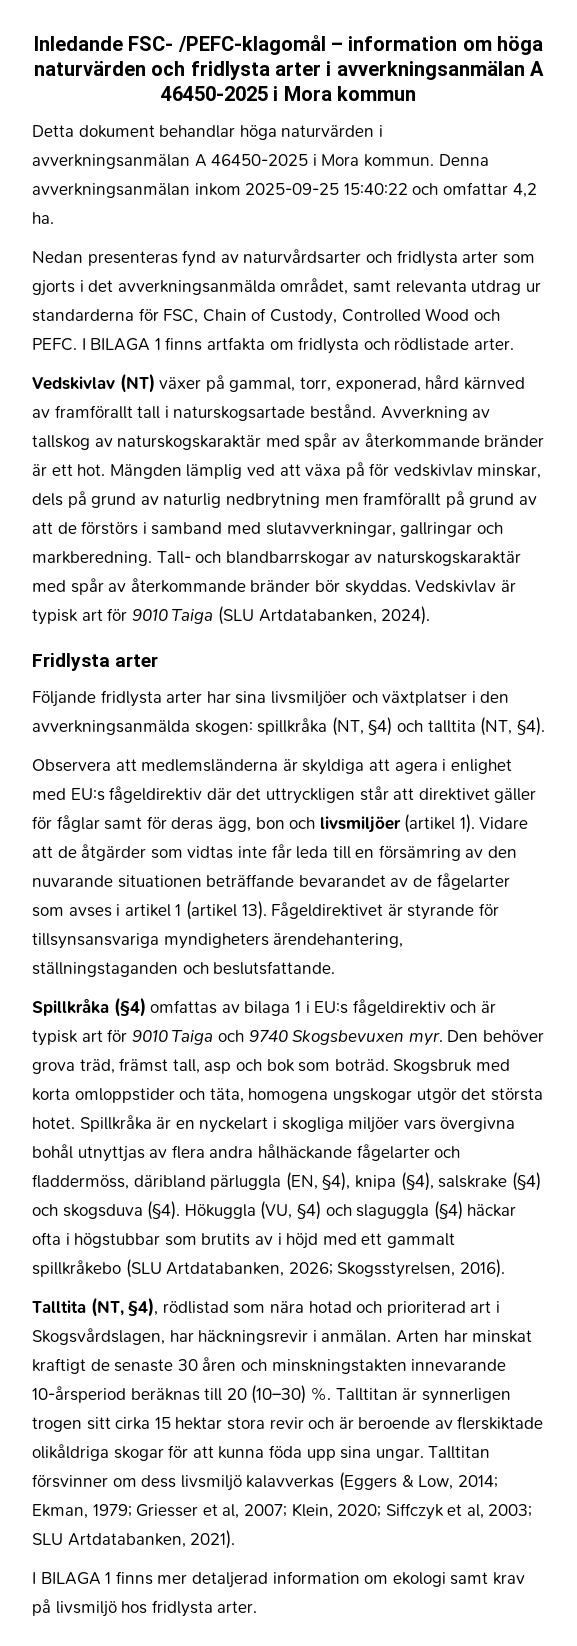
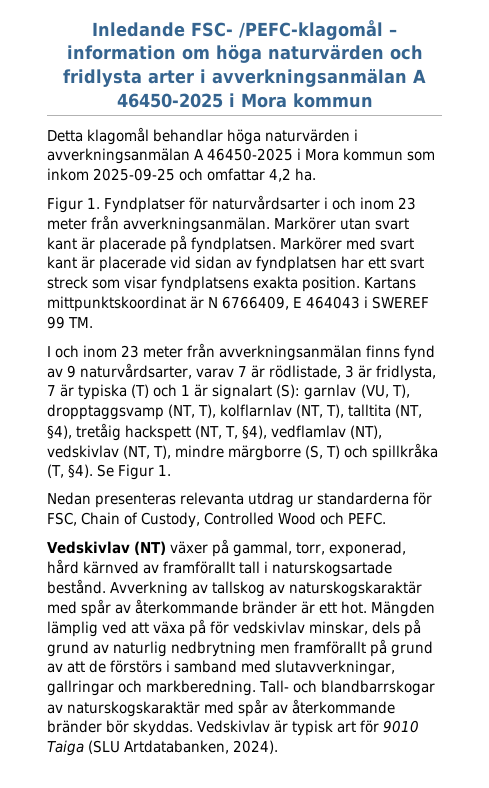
- Detta dokument behandlar höga naturvärden i avverkningsanmälan A 46450-2025 i Mora kommun. Denna avverkningsanmälan inkom 2025-09-25 15:40:22 och omfattar 4,2 ha.
+ Detta klagomål behandlar höga naturvärden i avverkningsanmälan A 46450-2025 i Mora kommun som inkom 2025-09-25 och omfattar 4,2 ha.
- Nedan presenteras fynd av naturvårdsarter och fridlysta arter som gjorts i det avverkningsanmälda området, samt relevanta utdrag ur standarderna för FSC, Chain of Custody, Controlled Wood och PEFC. I BILAGA 1 finns artfakta om fridlysta och rödlistade arter.
+ Figur 1. Fyndplatser för naturvårdsarter i och inom 23 meter från avverkningsanmälan. Markörer utan svart kant är placerade på fyndplatsen. Markörer med svart kant är placerade vid sidan av fyndplatsen har ett svart streck som visar fyndplatsens exakta position. Kartans mittpunktskoordinat är N 6766409, E 464043 i SWEREF 99 TM.
+ I och inom 23 meter från avverkningsanmälan finns fynd av 9 naturvårdsarter, varav 7 är rödlistade, 3 är fridlysta, 7 är typiska (T) och 1 är signalart (S): garnlav (VU, T), dropptaggsvamp (NT, T), kolflarnlav (NT, T), talltita (NT, §4), tretåig hackspett (NT, T, §4), vedflamlav (NT), vedskivlav (NT, T), mindre märgborre (S, T) och spillkråka (T, §4). Se Figur 1.
+ Nedan presenteras relevanta utdrag ur standarderna för FSC, Chain of Custody, Controlled Wood och PEFC.
- Fridlysta arter
- Följande fridlysta arter har sina livsmiljöer och växtplatser i den avverkningsanmälda skogen: spillkråka (NT, §4) och talltita (NT, §4).
- Observera att medlemsländerna är skyldiga att agera i enlighet med EU:s fågeldirektiv där det uttryckligen står att direktivet gäller för fåglar samt för deras ägg, bon och livsmiljöer (artikel 1). Vidare att de åtgärder som vidtas inte får leda till en försämring av den nuvarande situationen beträffande bevarandet av de fågelarter som avses i artikel 1 (artikel 13). Fågeldirektivet är styrande för tillsynsansvariga myndigheters ärendehantering, ställningstaganden och beslutsfattande.
- Spillkråka (§4) omfattas av bilaga 1 i EU:s fågeldirektiv och är typisk art för 9010 Taiga och 9740 Skogsbevuxen myr. Den behöver grova träd, främst tall, asp och bok som boträd. Skogsbruk med korta omloppstider och täta, homogena ungskogar utgör det största hotet. Spillkråka är en nyckelart i skogliga miljöer vars övergivna bohål utnyttjas av flera andra hålhäckande fågelarter och fladdermöss, däribland pärluggla (EN, §4), knipa (§4), salskrake (§4) och skogsduva (§4). Hökuggla (VU, §4) och slaguggla (§4) häckar ofta i högstubbar som brutits av i höjd med ett gammalt spillkråkebo (SLU Artdatabanken, 2026; Skogsstyrelsen, 2016).
- Talltita (NT, §4), rödlistad som nära hotad och prioriterad art i Skogsvårdslagen, har häckningsrevir i anmälan. Arten har minskat kraftigt de senaste 30 åren och minskningstakten innevarande 10-årsperiod beräknas till 20 (10–30) %. Talltitan är synnerligen trogen sitt cirka 15 hektar stora revir och är beroende av flerskiktade olikåldriga skogar för att kunna föda upp sina ungar. Talltitan försvinner om dess livsmiljö kalavverkas (Eggers & Low, 2014; Ekman, 1979; Griesser et al, 2007; Klein, 2020; Siffczyk et al, 2003; SLU Artdatabanken, 2021).
- I BILAGA 1 finns mer detaljerad information om ekologi samt krav på livsmiljö hos fridlysta arter.

